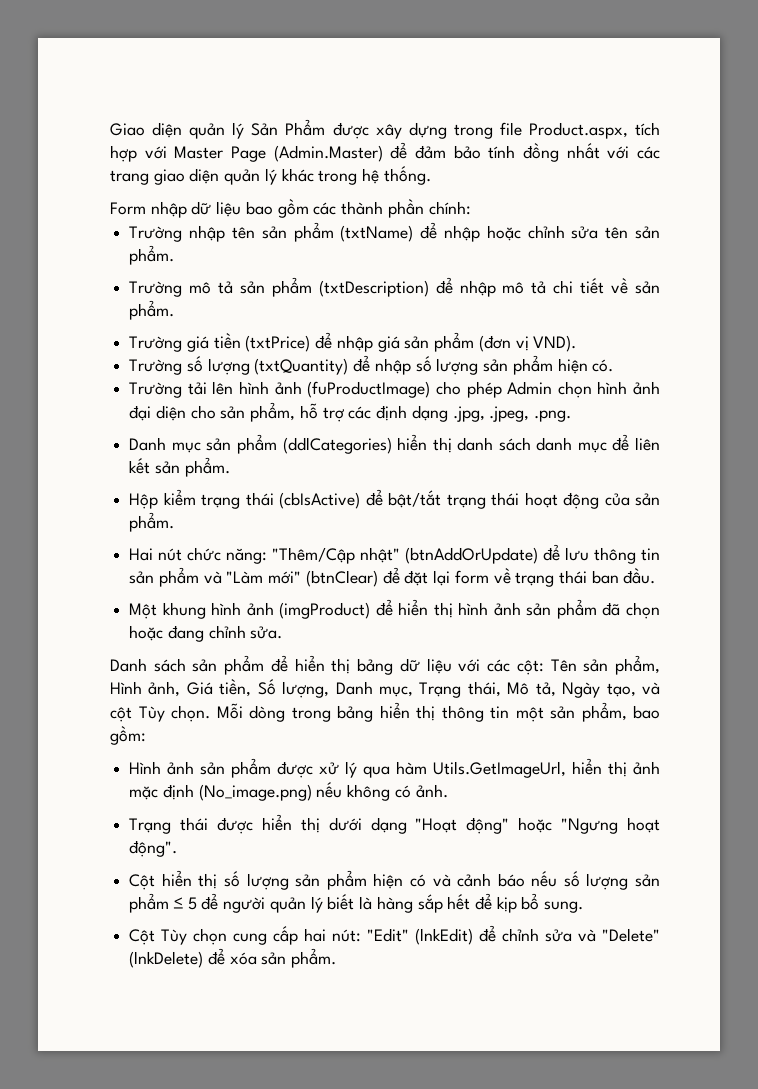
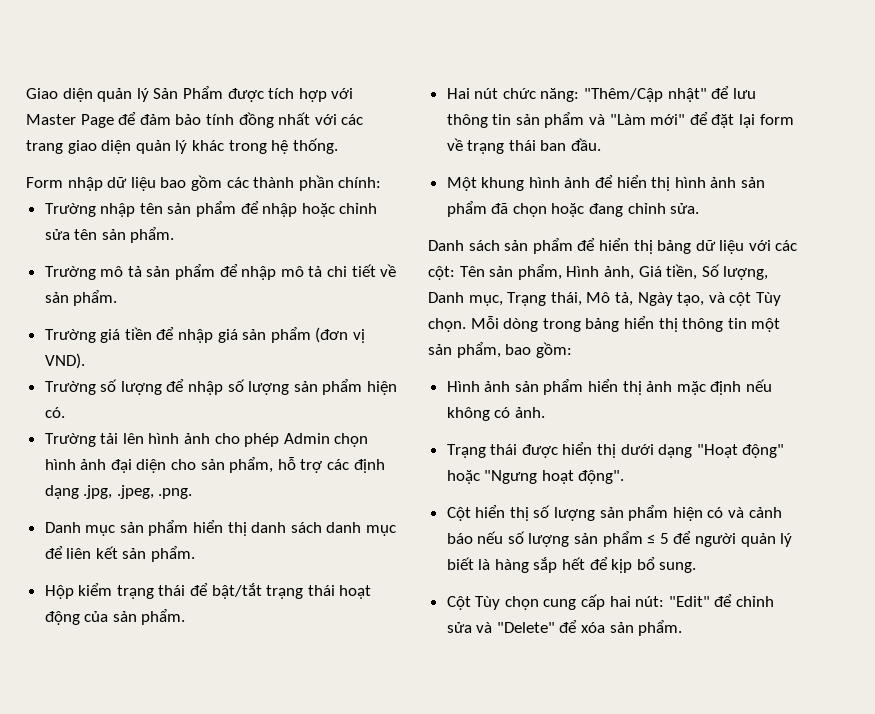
- Giao diện quản lý Sản Phẩm được xây dựng trong file Product.aspx, tích hợp với Master Page (Admin.Master) để đảm bảo tính đồng nhất với các trang giao diện quản lý khác trong hệ thống.
+ Giao diện quản lý Sản Phẩm được tích hợp với Master Page để đảm bảo tính đồng nhất với các trang giao diện quản lý khác trong hệ thống.
- Trường nhập tên sản phẩm (txtName) để nhập hoặc chỉnh sửa tên sản phẩm.
+ Trường nhập tên sản phẩm để nhập hoặc chỉnh sửa tên sản phẩm.
- Trường mô tả sản phẩm (txtDescription) để nhập mô tả chi tiết về sản phẩm.
+ Trường mô tả sản phẩm để nhập mô tả chi tiết về sản phẩm.
- Trường giá tiền (txtPrice) để nhập giá sản phẩm (đơn vị VND).
+ Trường giá tiền để nhập giá sản phẩm (đơn vị VND).
- Trường số lượng (txtQuantity) để nhập số lượng sản phẩm hiện có.
+ Trường số lượng để nhập số lượng sản phẩm hiện có.
- Trường tải lên hình ảnh (fuProductImage) cho phép Admin chọn hình ảnh đại diện cho sản phẩm, hỗ trợ các định dạng .jpg, .jpeg, .png.
+ Trường tải lên hình ảnh cho phép Admin chọn hình ảnh đại diện cho sản phẩm, hỗ trợ các định dạng .jpg, .jpeg, .png.
- Danh mục sản phẩm (ddlCategories) hiển thị danh sách danh mục để liên kết sản phẩm.
+ Danh mục sản phẩm hiển thị danh sách danh mục để liên kết sản phẩm.
- Hộp kiểm trạng thái (cbIsActive) để bật/tắt trạng thái hoạt động của sản phẩm.
+ Hộp kiểm trạng thái để bật/tắt trạng thái hoạt động của sản phẩm.
- Hai nút chức năng: "Thêm/Cập nhật" (btnAddOrUpdate) để lưu thông tin sản phẩm và "Làm mới" (btnClear) để đặt lại form về trạng thái ban đầu.
+ Hai nút chức năng: "Thêm/Cập nhật" để lưu thông tin sản phẩm và "Làm mới" để đặt lại form về trạng thái ban đầu.
- Một khung hình ảnh (imgProduct) để hiển thị hình ảnh sản phẩm đã chọn hoặc đang chỉnh sửa.
+ Một khung hình ảnh để hiển thị hình ảnh sản phẩm đã chọn hoặc đang chỉnh sửa.
- Hình ảnh sản phẩm được xử lý qua hàm Utils.GetImageUrl, hiển thị ảnh mặc định (No_image.png) nếu không có ảnh.
+ Hình ảnh sản phẩm hiển thị ảnh mặc định nếu không có ảnh.
- Cột Tùy chọn cung cấp hai nút: "Edit" (lnkEdit) để chỉnh sửa và "Delete" (lnkDelete) để xóa sản phẩm.
+ Cột Tùy chọn cung cấp hai nút: "Edit" để chỉnh sửa và "Delete" để xóa sản phẩm.

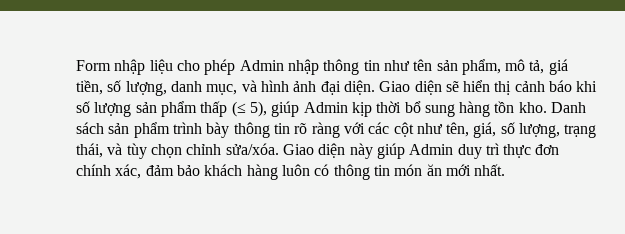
- Giao diện quản lý Sản Phẩm được tích hợp với Master Page để đảm bảo tính đồng nhất với các trang giao diện quản lý khác trong hệ thống.
- Form nhập dữ liệu bao gồm các thành phần chính:
- Trường nhập tên sản phẩm để nhập hoặc chỉnh sửa tên sản phẩm.
- Trường mô tả sản phẩm để nhập mô tả chi tiết về sản phẩm.
- Trường giá tiền để nhập giá sản phẩm (đơn vị VND).
- Trường số lượng để nhập số lượng sản phẩm hiện có.
- Trường tải lên hình ảnh cho phép Admin chọn hình ảnh đại diện cho sản phẩm, hỗ trợ các định dạng .jpg, .jpeg, .png.
- Danh mục sản phẩm hiển thị danh sách danh mục để liên kết sản phẩm.
- Hộp kiểm trạng thái để bật/tắt trạng thái hoạt động của sản phẩm.
- Hai nút chức năng: "Thêm/Cập nhật" để lưu thông tin sản phẩm và "Làm mới" để đặt lại form về trạng thái ban đầu.
- Một khung hình ảnh để hiển thị hình ảnh sản phẩm đã chọn hoặc đang chỉnh sửa.
- Danh sách sản phẩm để hiển thị bảng dữ liệu với các cột: Tên sản phẩm, Hình ảnh, Giá tiền, Số lượng, Danh mục, Trạng thái, Mô tả, Ngày tạo, và cột Tùy chọn. Mỗi dòng trong bảng hiển thị thông tin một sản phẩm, bao gồm:
- Hình ảnh sản phẩm hiển thị ảnh mặc định nếu không có ảnh.
- Trạng thái được hiển thị dưới dạng "Hoạt động" hoặc "Ngưng hoạt động".
- Cột hiển thị số lượng sản phẩm hiện có và cảnh báo nếu số lượng sản phẩm ≤ 5 để người quản lý biết là hàng sắp hết để kịp bổ sung.
- Cột Tùy chọn cung cấp hai nút: "Edit" để chỉnh sửa và "Delete" để xóa sản phẩm.
+ Form nhập liệu cho phép Admin nhập thông tin như tên sản phẩm, mô tả, giá tiền, số lượng, danh mục, và hình ảnh đại diện. Giao diện sẽ hiển thị cảnh báo khi số lượng sản phẩm thấp (≤ 5), giúp Admin kịp thời bổ sung hàng tồn kho. Danh sách sản phẩm trình bày thông tin rõ ràng với các cột như tên, giá, số lượng, trạng thái, và tùy chọn chỉnh sửa/xóa. Giao diện này giúp Admin duy trì thực đơn chính xác, đảm bảo khách hàng luôn có thông tin món ăn mới nhất.

